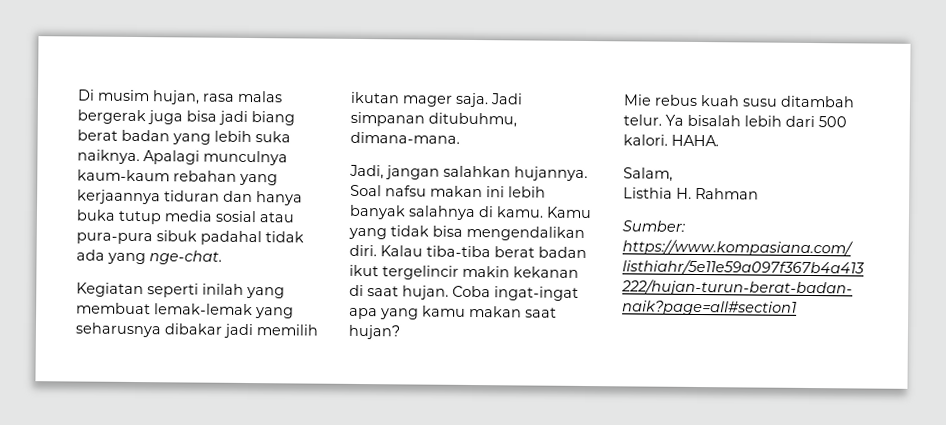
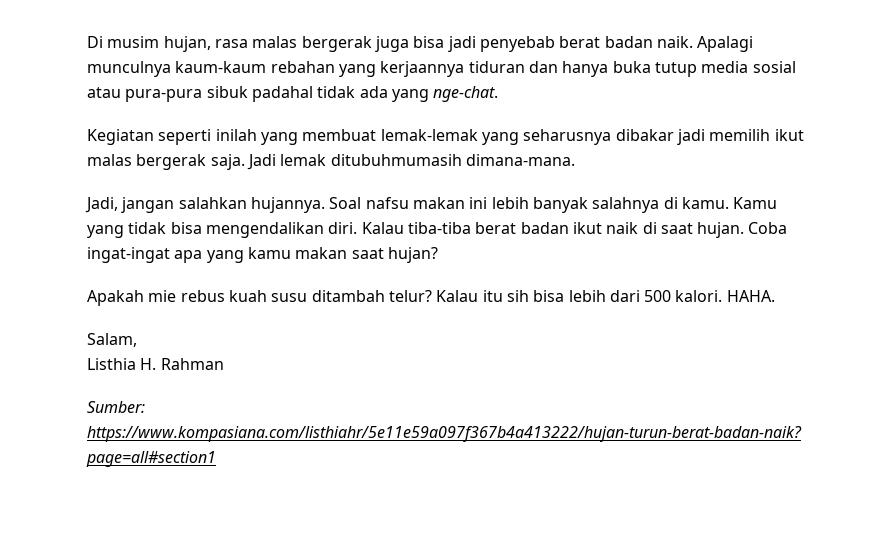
- Di musim hujan, rasa malas bergerak juga bisa jadi biang berat badan yang lebih suka naiknya.
+ Di musim hujan, rasa malas bergerak juga bisa jadi penyebab berat badan naik.
- Kegiatan seperti inilah yang membuat lemak-lemak yang seharusnya dibakar jadi memilih ikutan mager saja. Jadi simpanan ditubuhmu, dimana-mana.
+ Kegiatan seperti inilah yang membuat lemak-lemak yang seharusnya dibakar jadi memilih ikut malas bergerak saja. Jadi lemak ditubuhmumasih dimana-mana.
- Kalau tiba-tiba berat badan ikut tergelincir makin kekanan di saat hujan.
+ Kalau tiba-tiba berat badan ikut naik di saat hujan.
- Mie rebus kuah susu ditambah telur. Ya bisalah lebih dari 500 kalori.
+ Apakah mie rebus kuah susu ditambah telur? Kalau itu sih bisa lebih dari 500 kalori.

